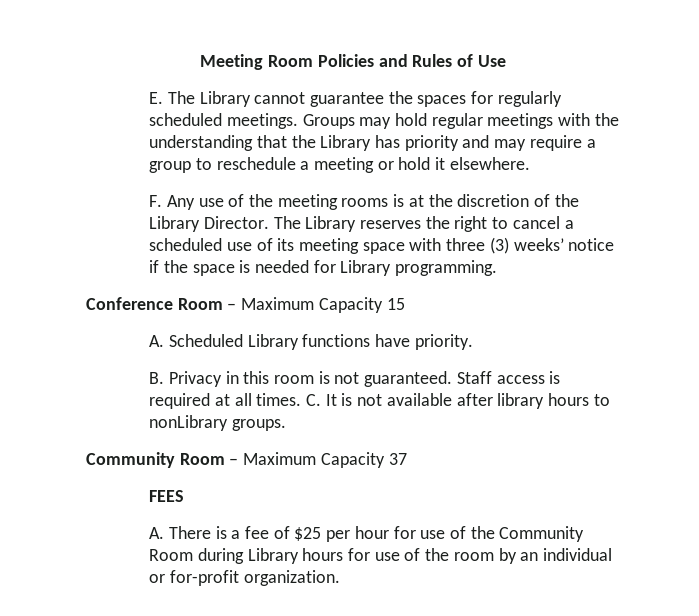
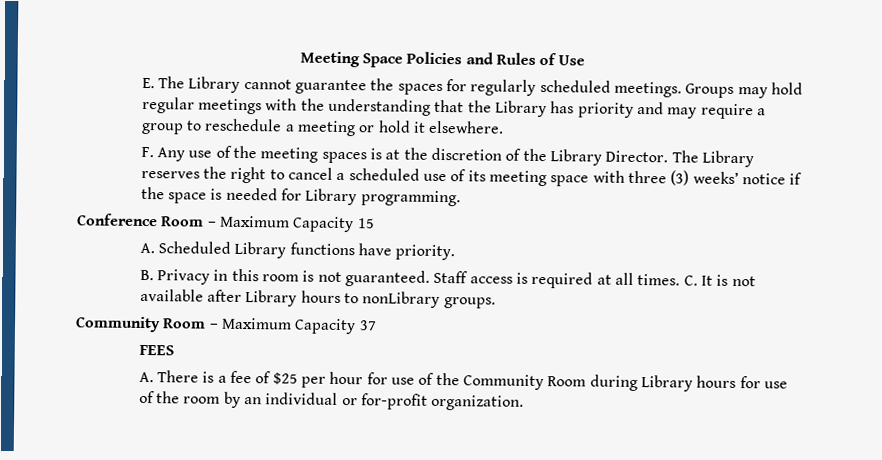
- Meeting Room Policies and Rules of Use
+ Meeting Space Policies and Rules of Use
- F. Any use of the meeting rooms is at the discretion of the Library Director.
+ F. Any use of the meeting spaces is at the discretion of the Library Director.
- C. It is not available after library hours to nonLibrary groups.
+ C. It is not available after Library hours to nonLibrary groups.

